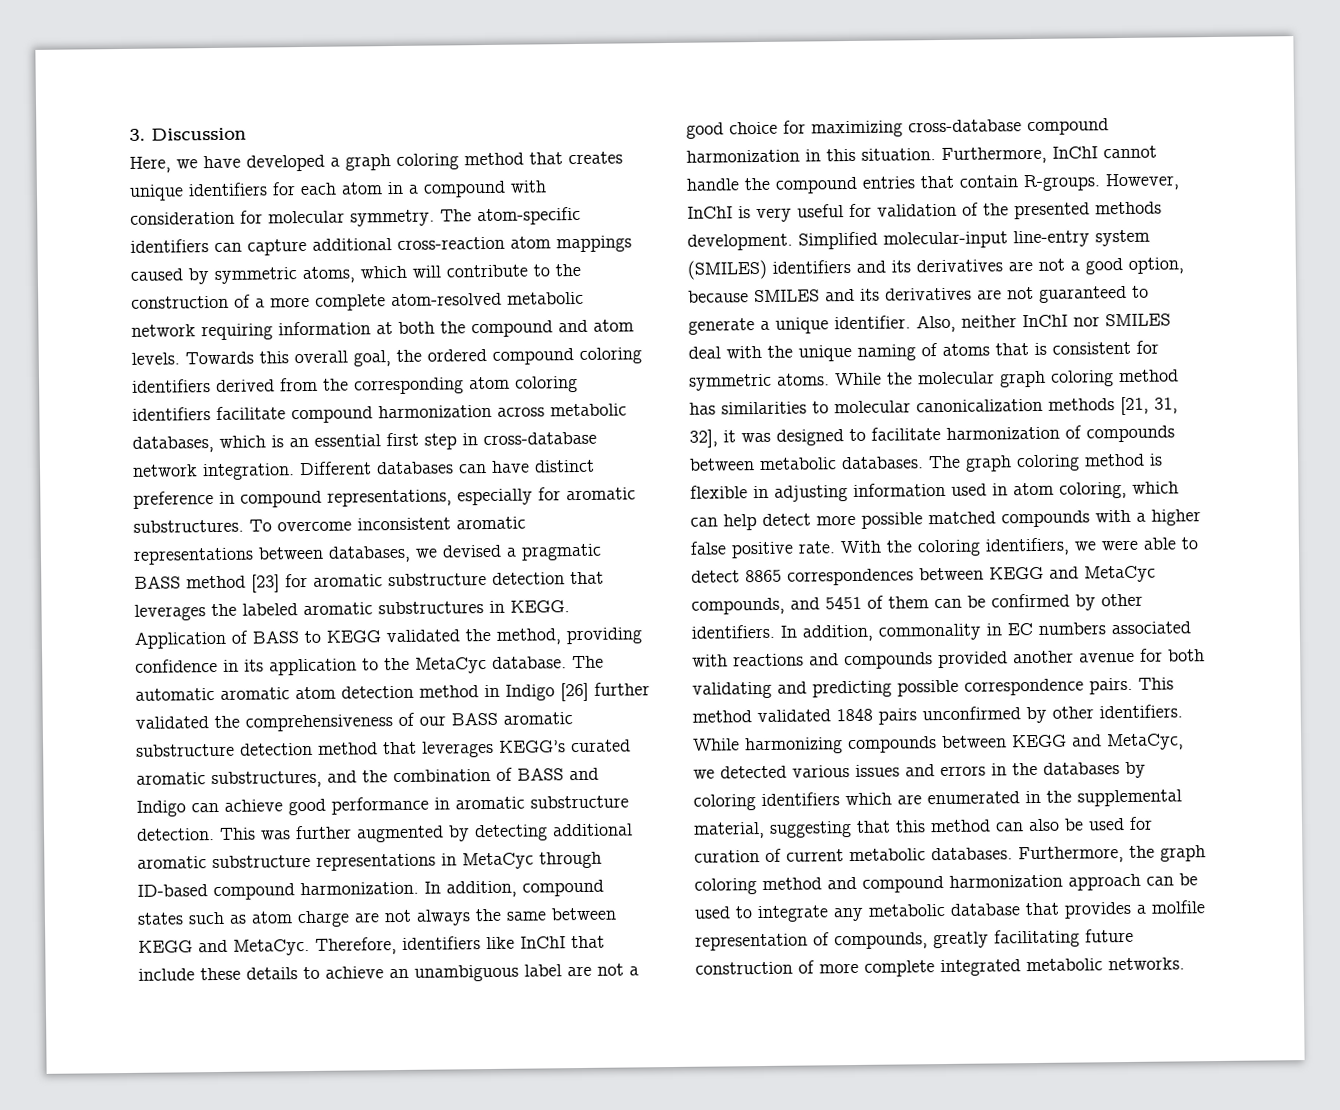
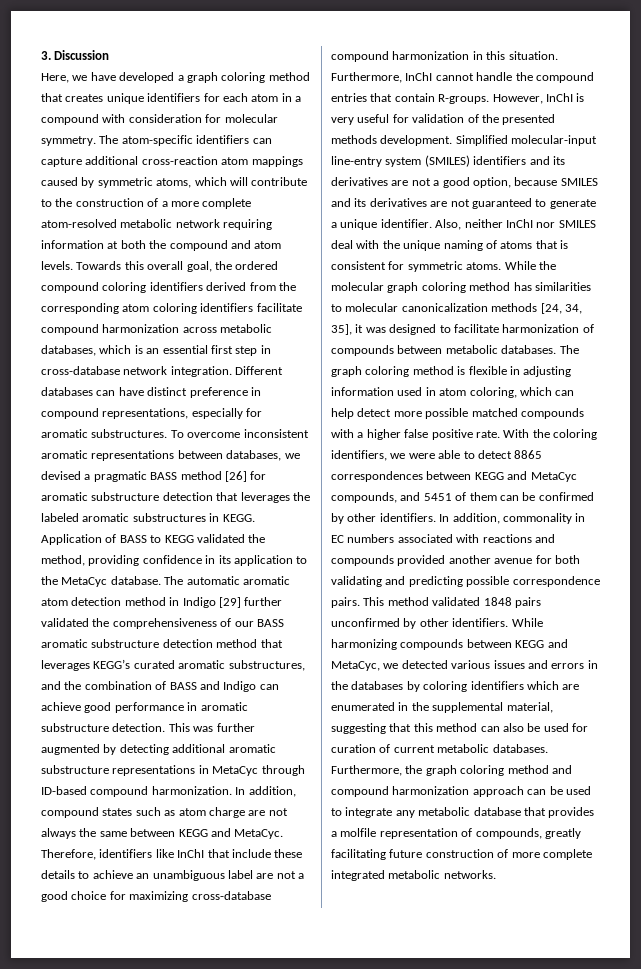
- To overcome inconsistent aromatic representations between databases, we devised a pragmatic BASS method [23] for aromatic substructure detection that leverages the labeled aromatic substructures in KEGG.
+ To overcome inconsistent aromatic representations between databases, we devised a pragmatic BASS method [26] for aromatic substructure detection that leverages the labeled aromatic substructures in KEGG.
- The automatic aromatic atom detection method in Indigo [26] further validated the comprehensiveness of our BASS aromatic substructure detection method that leverages KEGG’s curated aromatic substructures, and the combination of BASS and Indigo can achieve good performance in aromatic substructure detection.
+ The automatic aromatic atom detection method in Indigo [29] further validated the comprehensiveness of our BASS aromatic substructure detection method that leverages KEGG’s curated aromatic substructures, and the combination of BASS and Indigo can achieve good performance in aromatic substructure detection.
- While the molecular graph coloring method has similarities to molecular canonicalization methods [21, 31, 32], it was designed to facilitate harmonization of compounds between metabolic databases.
+ While the molecular graph coloring method has similarities to molecular canonicalization methods [24, 34, 35], it was designed to facilitate harmonization of compounds between metabolic databases.

